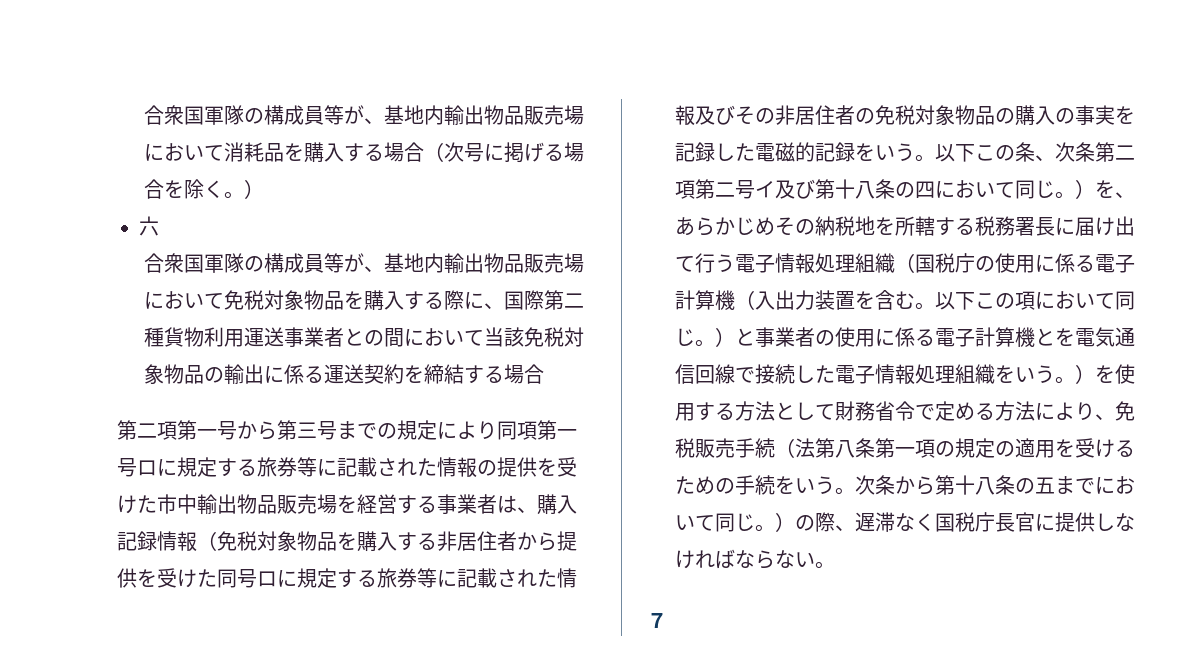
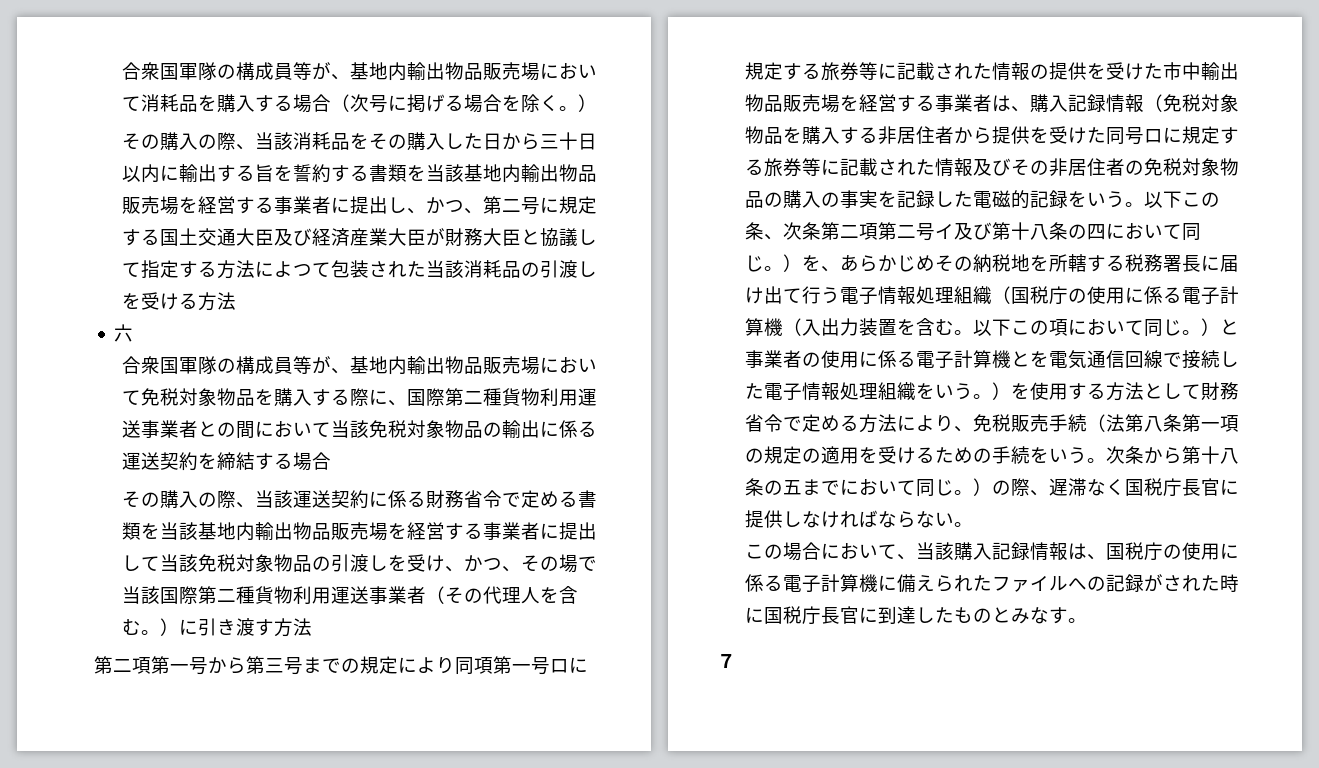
+ その購入の際、当該消耗品をその購入した日から三十日以内に輸出する旨を誓約する書類を当該基地内輸出物品販売場を経営する事業者に提出し、かつ、第二号に規定する国土交通大臣及び経済産業大臣が財務大臣と協議して指定する方法によつて包装された当該消耗品の引渡しを受ける方法
+ その購入の際、当該運送契約に係る財務省令で定める書類を当該基地内輸出物品販売場を経営する事業者に提出して当該免税対象物品の引渡しを受け、かつ、その場で当該国際第二種貨物利用運送事業者（その代理人を含む。）に引き渡す方法
+ この場合において、当該購入記録情報は、国税庁の使用に係る電子計算機に備えられたファイルへの記録がされた時に国税庁長官に到達したものとみなす。

